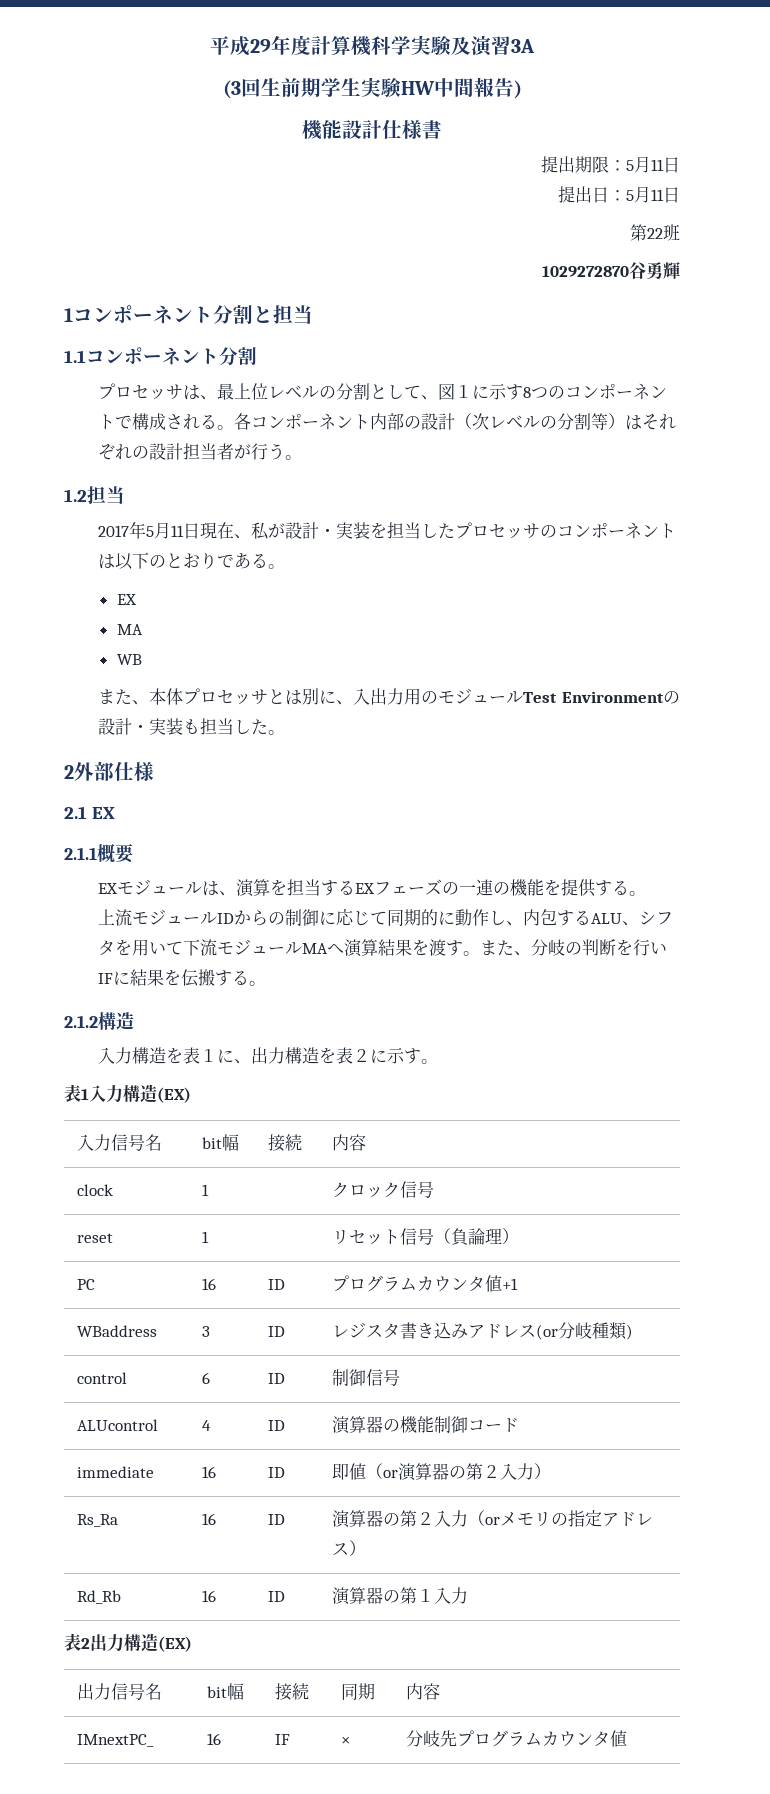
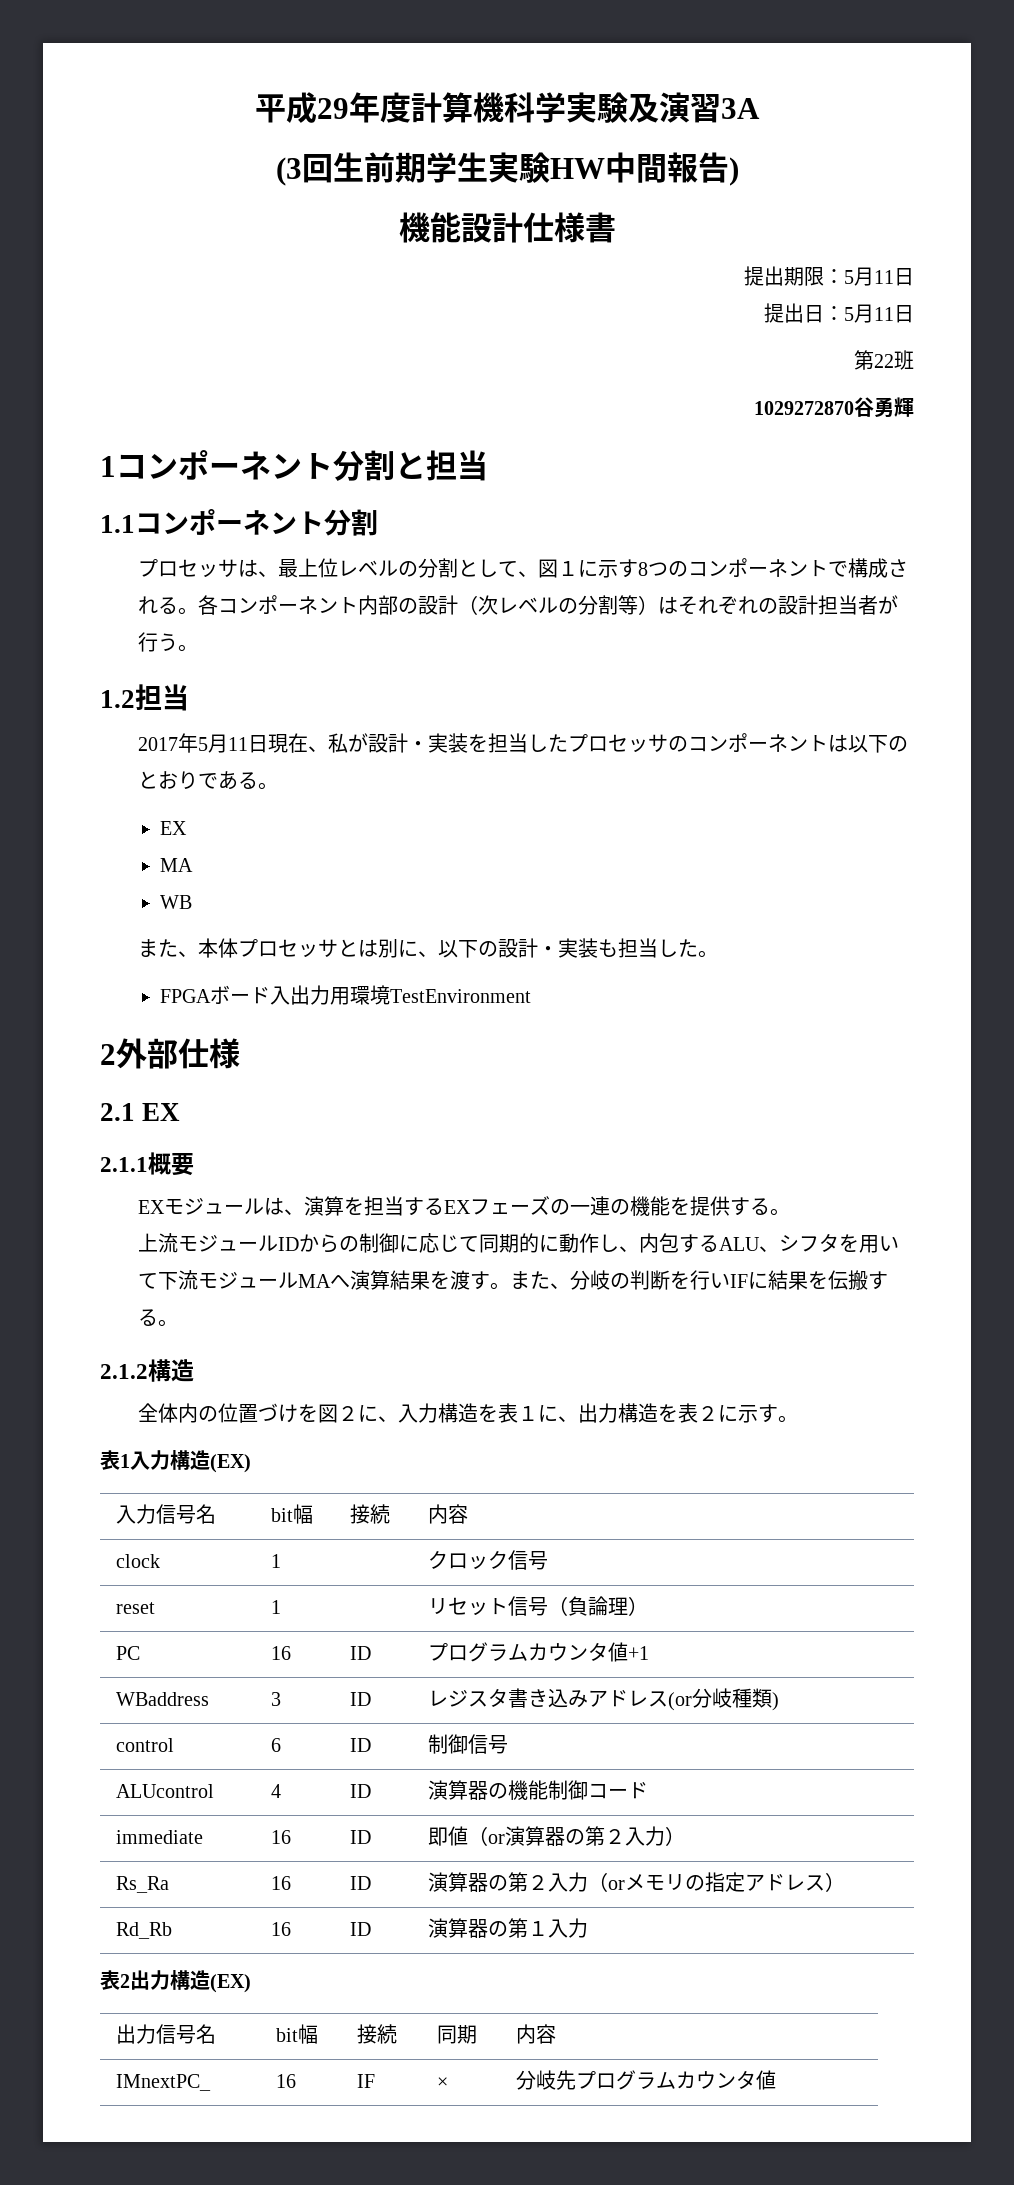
- また、本体プロセッサとは別に、入出力用のモジュールTest Environmentの設計・実装も担当した。
+ また、本体プロセッサとは別に、以下の設計・実装も担当した。
+ FPGAボード入出力用環境TestEnvironment
- 入力構造を表１に、出力構造を表２に示す。
+ 全体内の位置づけを図２に、入力構造を表１に、出力構造を表２に示す。

